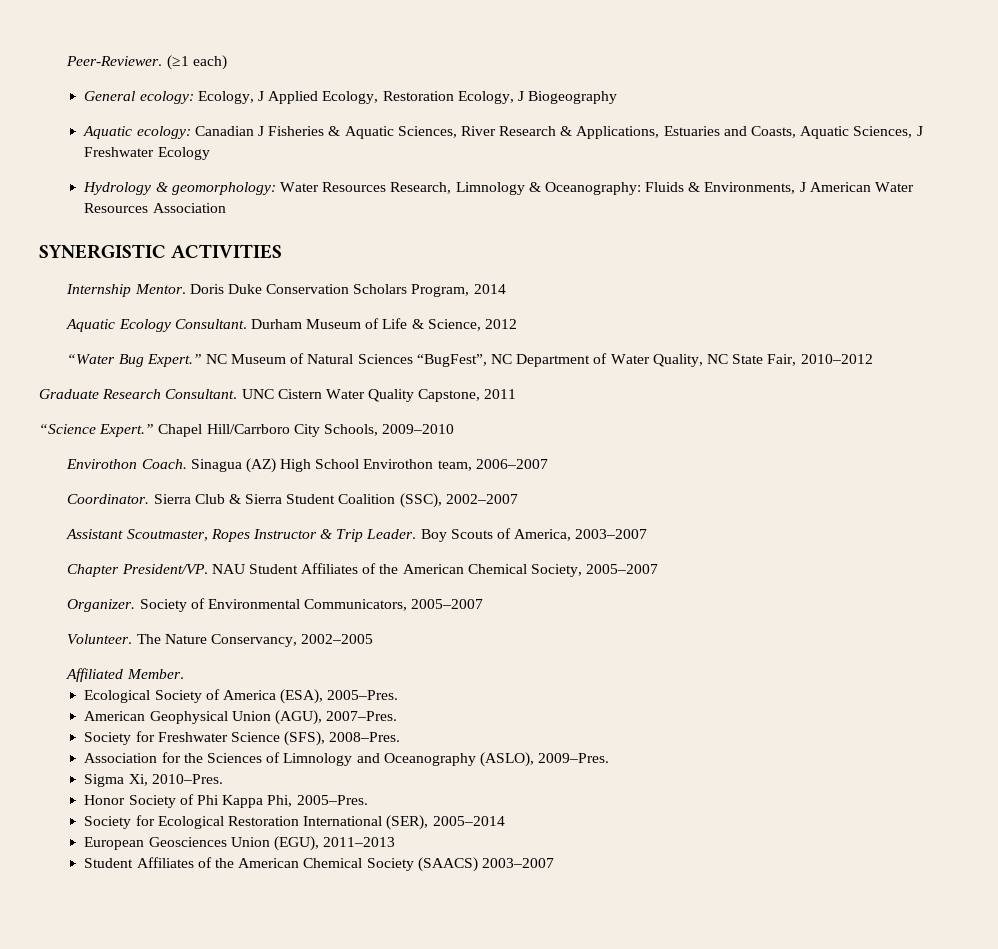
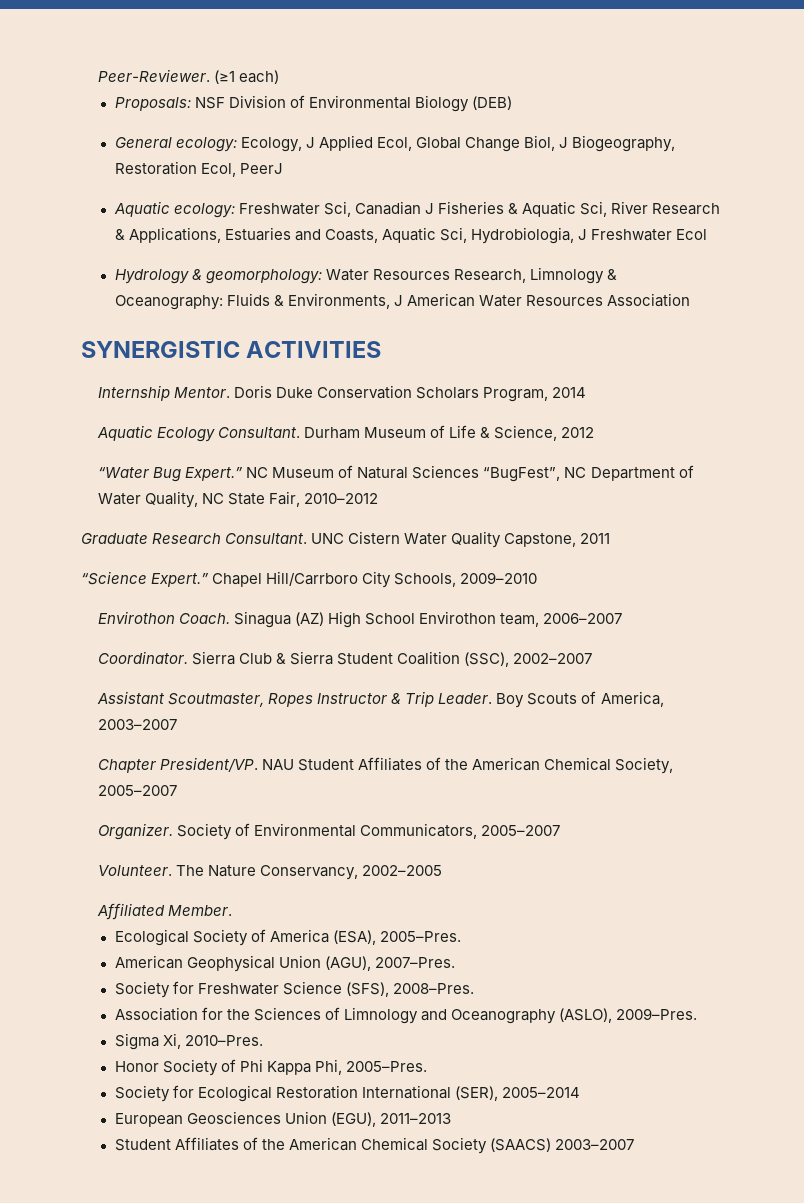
+ Proposals: NSF Division of Environmental Biology (DEB)
- General ecology: Ecology, J Applied Ecology, Restoration Ecology, J Biogeography
+ General ecology: Ecology, J Applied Ecol, Global Change Biol, J Biogeography, Restoration Ecol, PeerJ
- Aquatic ecology: Canadian J Fisheries & Aquatic Sciences, River Research & Applications, Estuaries and Coasts, Aquatic Sciences, J Freshwater Ecology
+ Aquatic ecology: Freshwater Sci, Canadian J Fisheries & Aquatic Sci, River Research & Applications, Estuaries and Coasts, Aquatic Sci, Hydrobiologia, J Freshwater Ecol

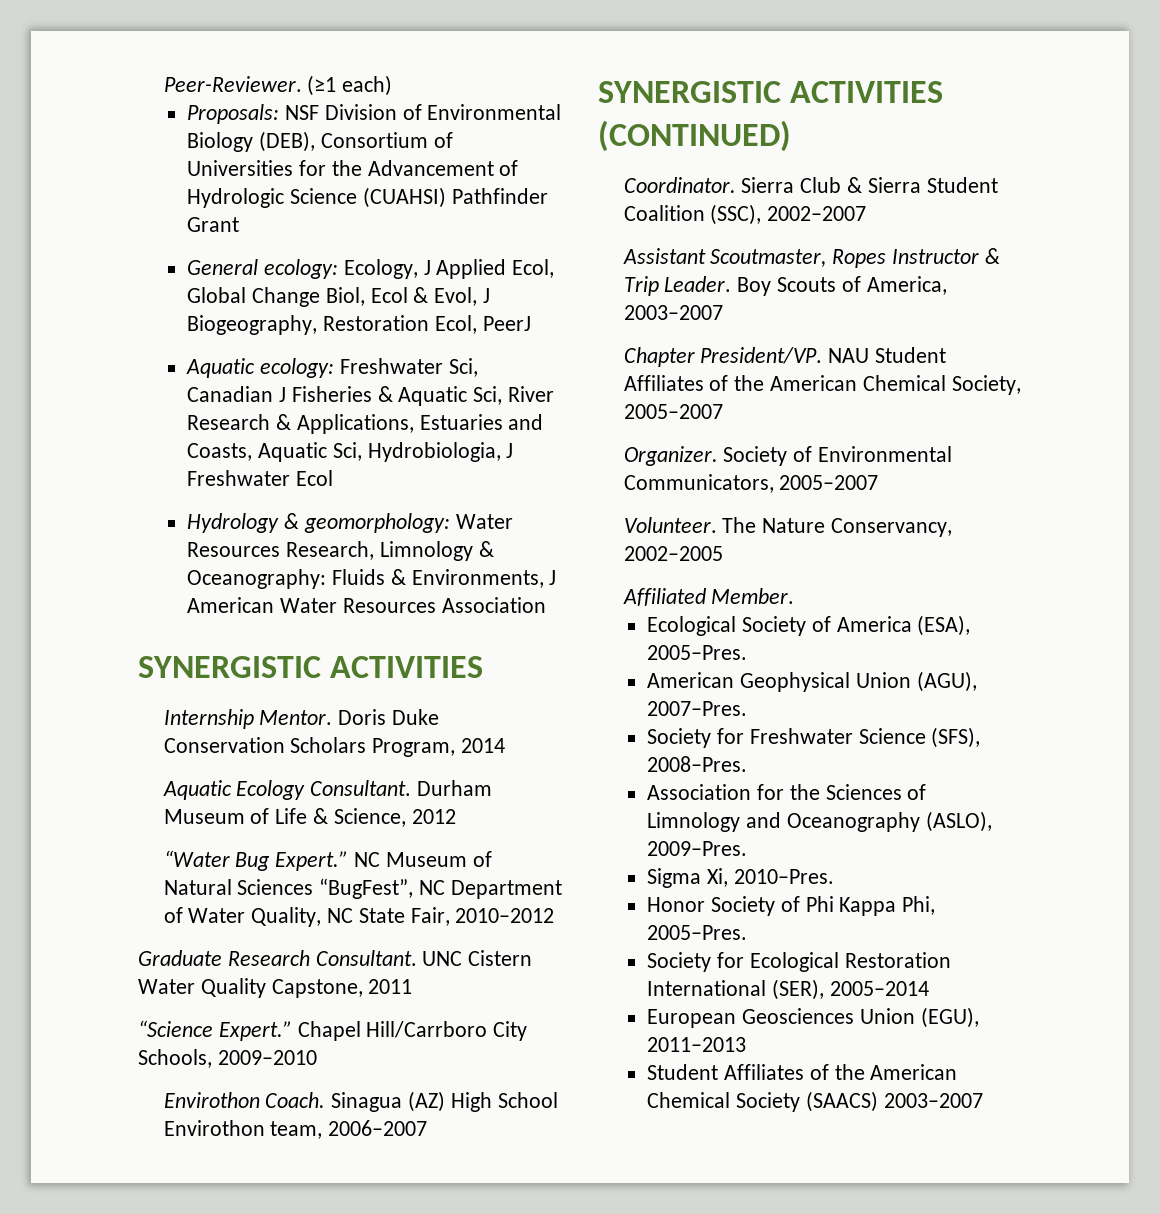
- Proposals: NSF Division of Environmental Biology (DEB)
+ Proposals: NSF Division of Environmental Biology (DEB), Consortium of Universities for the Advancement of Hydrologic Science (CUAHSI) Pathfinder Grant
- General ecology: Ecology, J Applied Ecol, Global Change Biol, J Biogeography, Restoration Ecol, PeerJ
+ General ecology: Ecology, J Applied Ecol, Global Change Biol, Ecol & Evol, J Biogeography, Restoration Ecol, PeerJ
+ SYNERGISTIC ACTIVITIES (CONTINUED)

